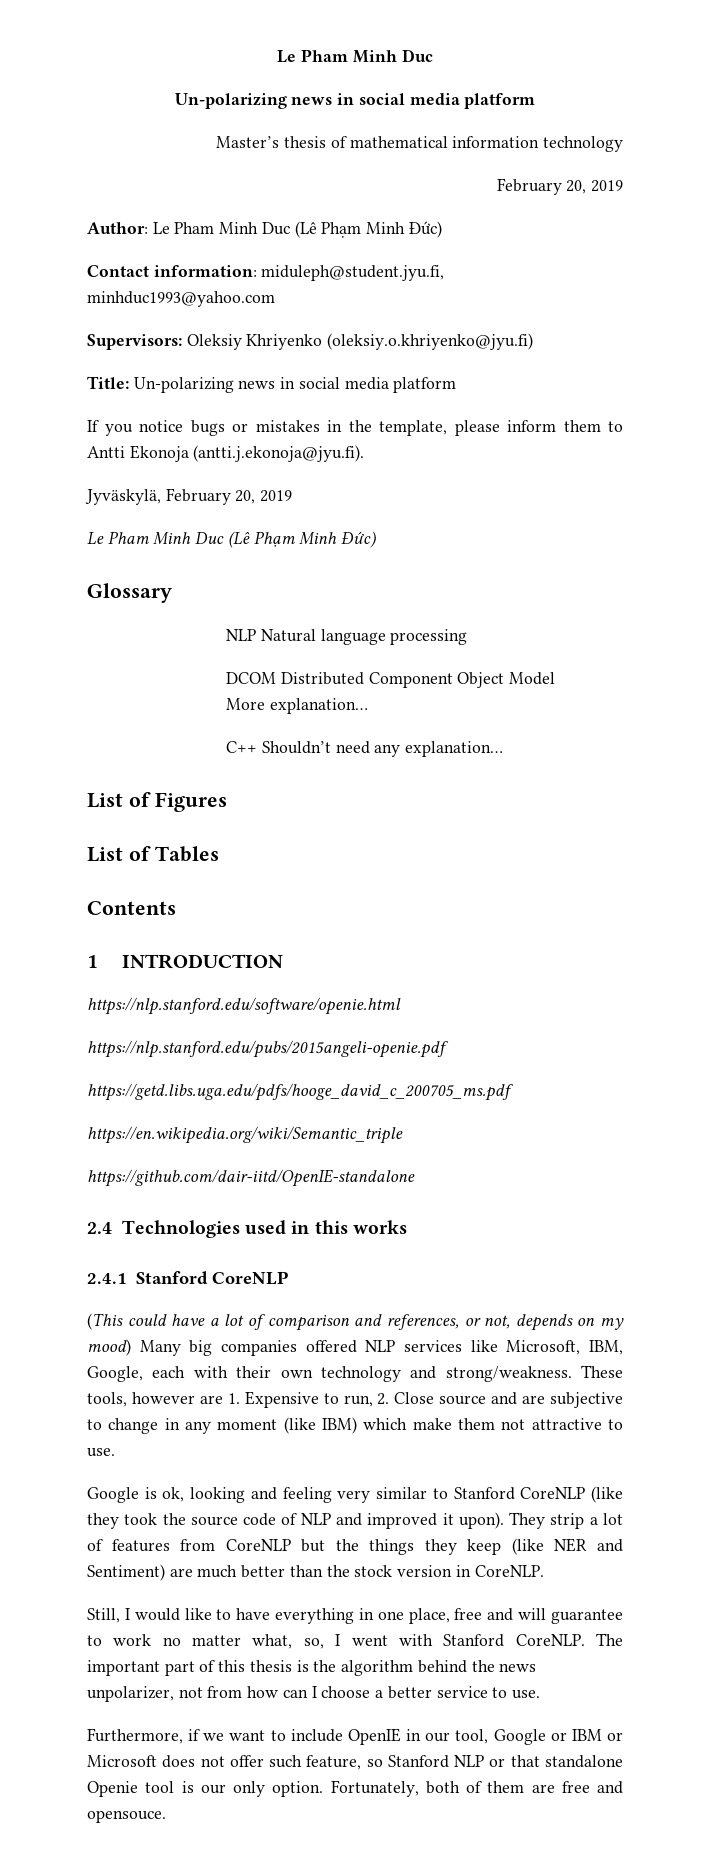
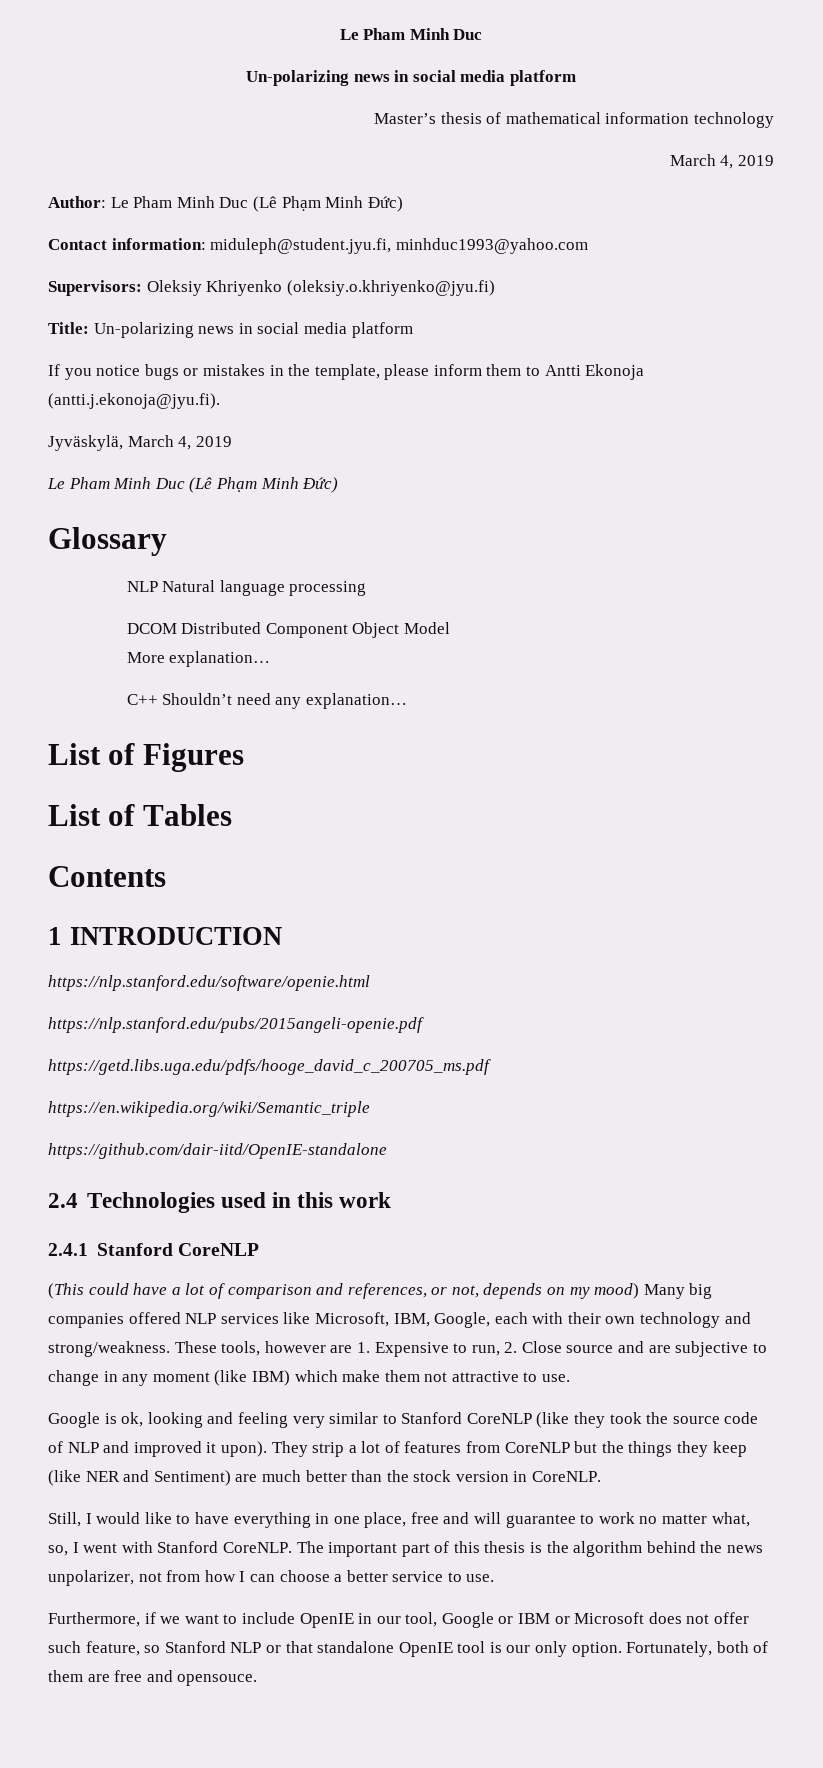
  Master’s thesis of mathematical information technology
- February 20, 2019
+ March 4, 2019
- Jyväskylä, February 20, 2019
+ Jyväskylä, March 4, 2019
- 2.4 Technologies used in this works
+ 2.4 Technologies used in this work
- The important part of this thesis is the algorithm behind the news unpolarizer, not from how can I choose a better service to use.
+ The important part of this thesis is the algorithm behind the news unpolarizer, not from how I can choose a better service to use.
- Furthermore, if we want to include OpenIE in our tool, Google or IBM or Microsoft does not offer such feature, so Stanford NLP or that standalone Openie tool is our only option.
+ Furthermore, if we want to include OpenIE in our tool, Google or IBM or Microsoft does not offer such feature, so Stanford NLP or that standalone OpenIE tool is our only option.

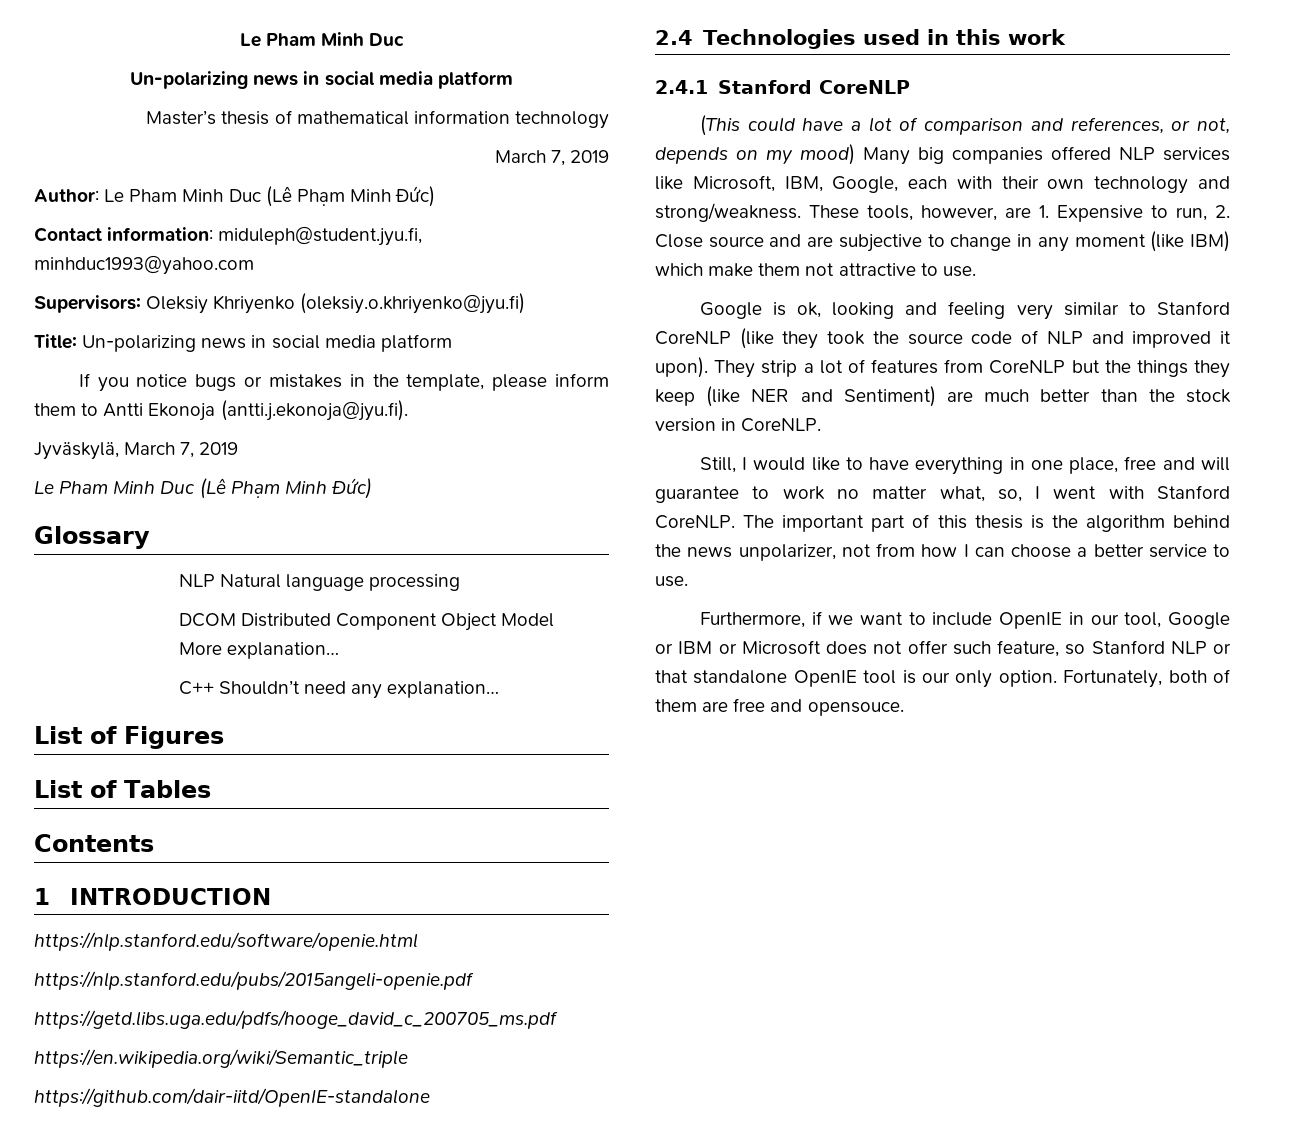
  Master’s thesis of mathematical information technology
- March 4, 2019
+ March 7, 2019
- Jyväskylä, March 4, 2019
+ Jyväskylä, March 7, 2019
- These tools, however are 1. Expensive to run, 2. Close source and are subjective to change in any moment (like IBM) which make them not attractive to use.
+ These tools, however, are 1. Expensive to run, 2. Close source and are subjective to change in any moment (like IBM) which make them not attractive to use.

